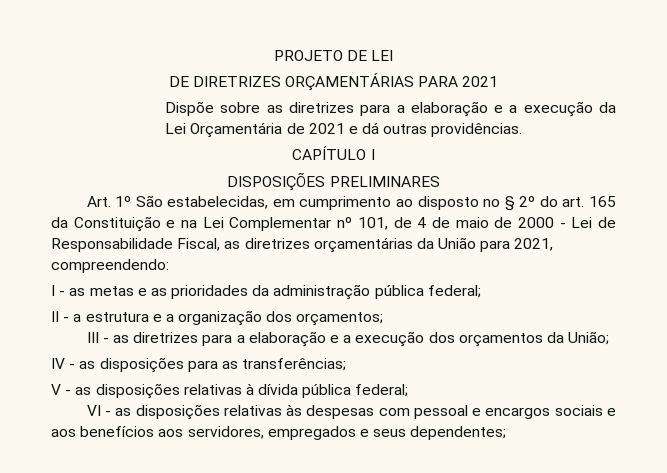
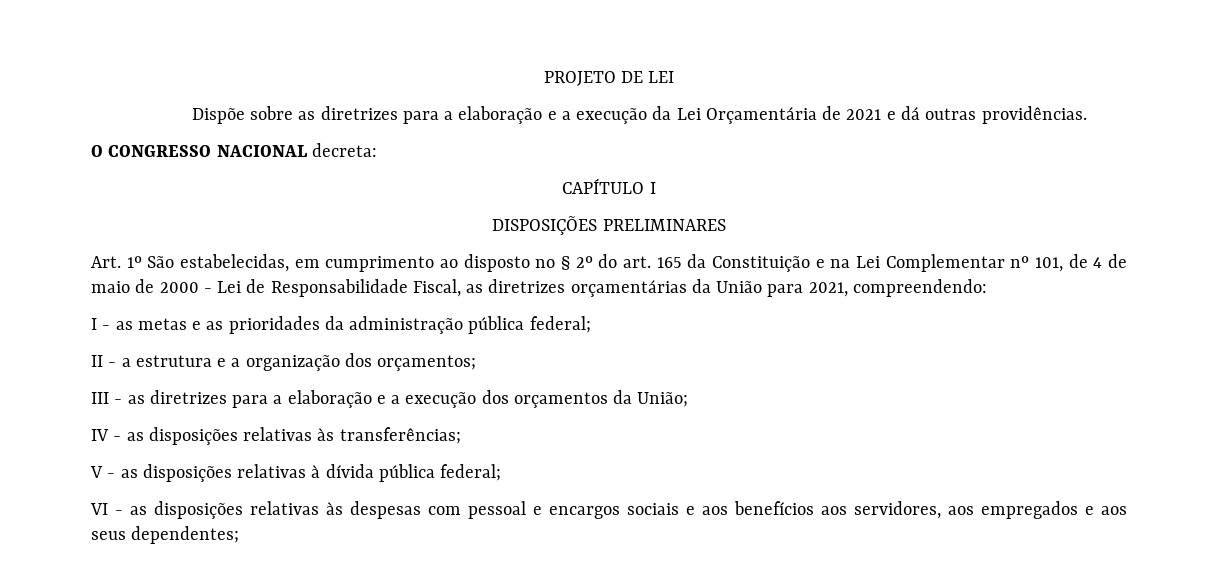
- DE DIRETRIZES ORÇAMENTÁRIAS PARA 2021
+ O CONGRESSO NACIONAL decreta:
- IV - as disposições para as transferências;
+ IV - as disposições relativas às transferências;
- VI - as disposições relativas às despesas com pessoal e encargos sociais e aos benefícios aos servidores, empregados e seus dependentes;
+ VI - as disposições relativas às despesas com pessoal e encargos sociais e aos benefícios aos servidores, aos empregados e aos seus dependentes;

